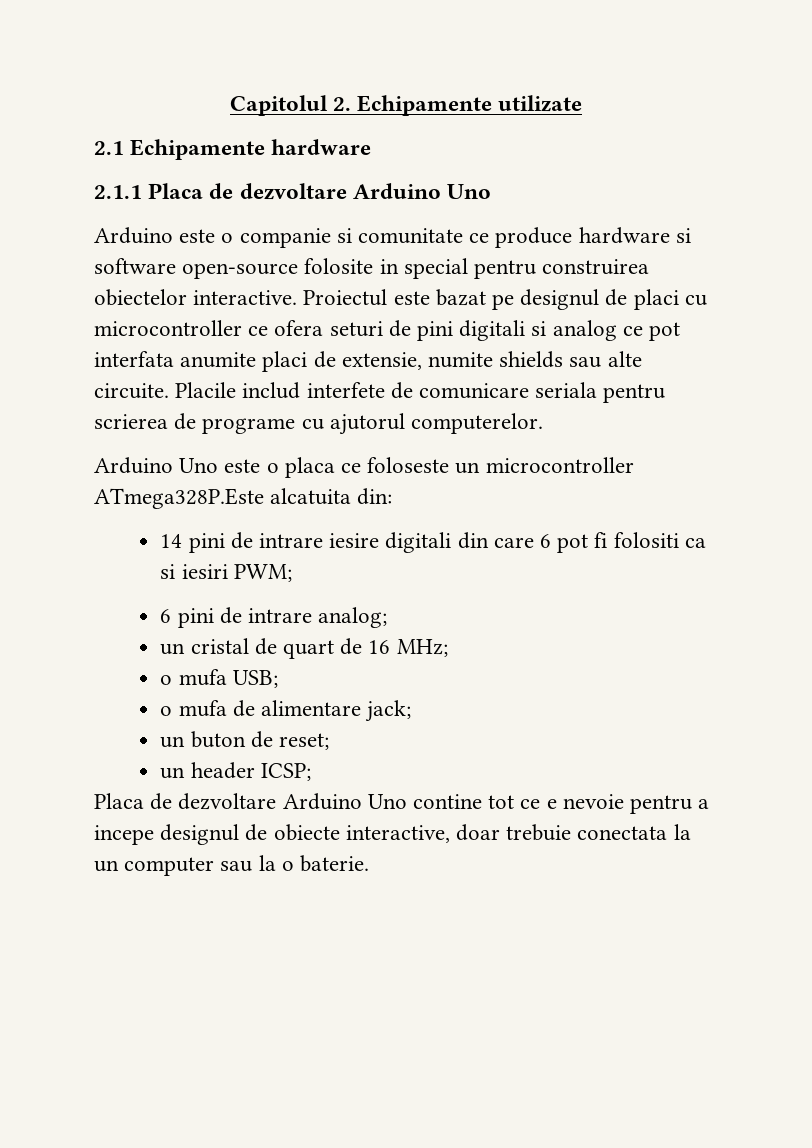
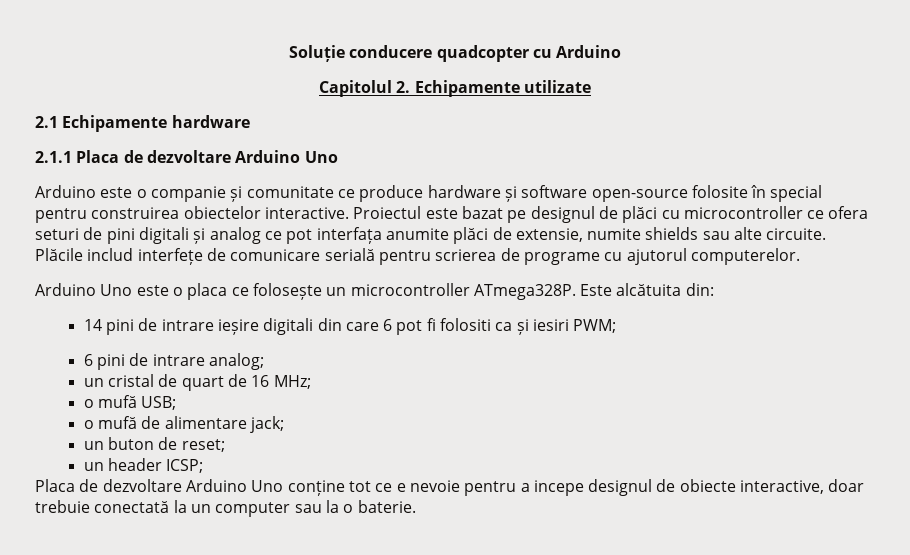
+ Soluție conducere quadcopter cu Arduino
- Arduino este o companie si comunitate ce produce hardware si software open-source folosite in special pentru construirea obiectelor interactive.
+ Arduino este o companie și comunitate ce produce hardware și software open-source folosite în special pentru construirea obiectelor interactive.
- Proiectul este bazat pe designul de placi cu microcontroller ce ofera seturi de pini digitali si analog ce pot interfata anumite placi de extensie, numite shields sau alte circuite.
+ Proiectul este bazat pe designul de plăci cu microcontroller ce ofera seturi de pini digitali și analog ce pot interfața anumite plăci de extensie, numite shields sau alte circuite.
- Placile includ interfete de comunicare seriala pentru scrierea de programe cu ajutorul computerelor.
+ Plăcile includ interfețe de comunicare serială pentru scrierea de programe cu ajutorul computerelor.
- Arduino Uno este o placa ce foloseste un microcontroller ATmega328P.Este alcatuita din:
+ Arduino Uno este o placa ce folosește un microcontroller ATmega328P. Este alcătuita din:
- 14 pini de intrare iesire digitali din care 6 pot fi folositi ca si iesiri PWM;
+ 14 pini de intrare ieșire digitali din care 6 pot fi folositi ca și iesiri PWM;
- o mufa USB;
+ o mufă USB;
- o mufa de alimentare jack;
+ o mufă de alimentare jack;
- Placa de dezvoltare Arduino Uno contine tot ce e nevoie pentru a incepe designul de obiecte interactive, doar trebuie conectata la un computer sau la o baterie.
+ Placa de dezvoltare Arduino Uno conține tot ce e nevoie pentru a incepe designul de obiecte interactive, doar trebuie conectată la un computer sau la o baterie.

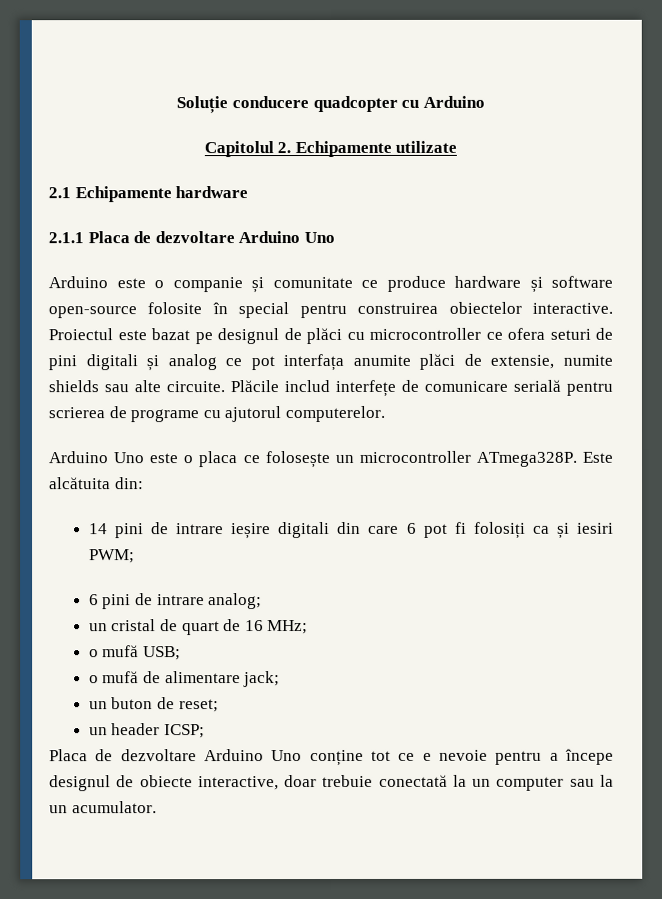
- 14 pini de intrare ieșire digitali din care 6 pot fi folositi ca și iesiri PWM;
+ 14 pini de intrare ieșire digitali din care 6 pot fi folosiți ca și iesiri PWM;
- Placa de dezvoltare Arduino Uno conține tot ce e nevoie pentru a incepe designul de obiecte interactive, doar trebuie conectată la un computer sau la o baterie.
+ Placa de dezvoltare Arduino Uno conține tot ce e nevoie pentru a începe designul de obiecte interactive, doar trebuie conectată la un computer sau la un acumulator.

